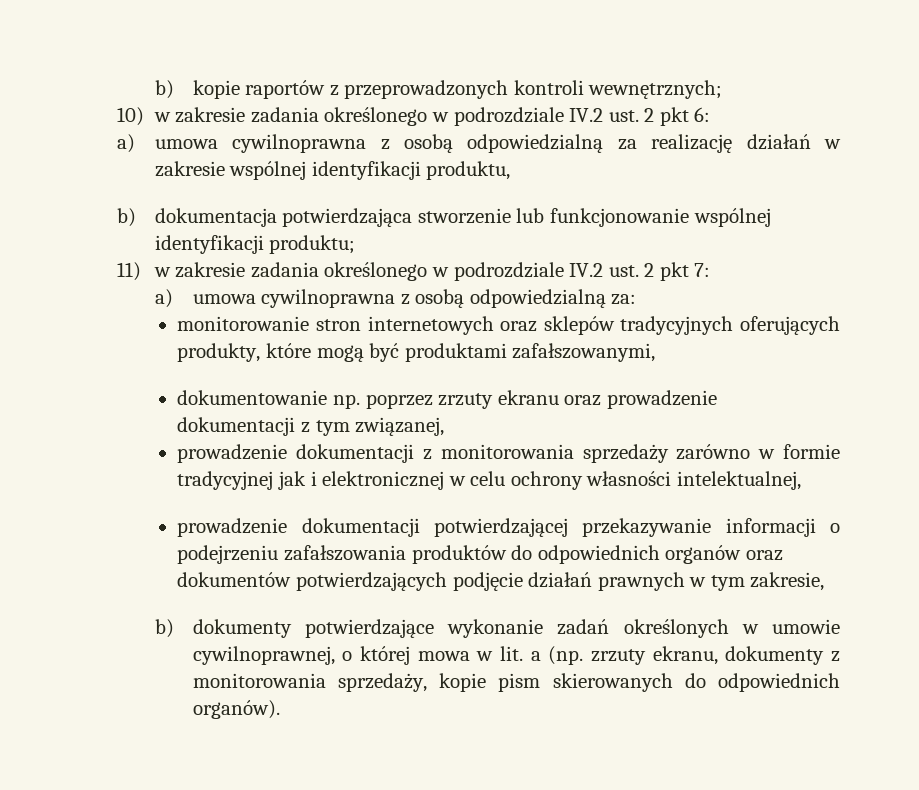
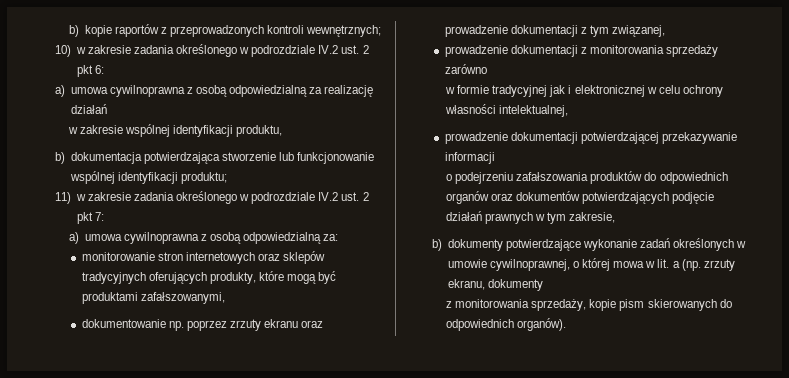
- a) umowa cywilnoprawna z osobą odpowiedzialną za realizację działań w zakresie wspólnej identyfikacji produktu,
+ a) umowa cywilnoprawna z osobą odpowiedzialną za realizację działań
+ w zakresie wspólnej identyfikacji produktu,
- prowadzenie dokumentacji z monitorowania sprzedaży zarówno w formie tradycyjnej jak i elektronicznej w celu ochrony własności intelektualnej,
+ prowadzenie dokumentacji z monitorowania sprzedaży zarówno
+ w formie tradycyjnej jak i elektronicznej w celu ochrony własności intelektualnej,
- prowadzenie dokumentacji potwierdzającej przekazywanie informacji o podejrzeniu zafałszowania produktów do odpowiednich organów oraz dokumentów potwierdzających podjęcie działań prawnych w tym zakresie,
+ prowadzenie dokumentacji potwierdzającej przekazywanie informacji
+ o podejrzeniu zafałszowania produktów do odpowiednich organów oraz dokumentów potwierdzających podjęcie działań prawnych w tym zakresie,
- b) dokumenty potwierdzające wykonanie zadań określonych w umowie cywilnoprawnej, o której mowa w lit. a (np. zrzuty ekranu, dokumenty z monitorowania sprzedaży, kopie pism skierowanych do odpowiednich organów).
+ b) dokumenty potwierdzające wykonanie zadań określonych w umowie cywilnoprawnej, o której mowa w lit. a (np. zrzuty ekranu, dokumenty
+ z monitorowania sprzedaży, kopie pism skierowanych do odpowiednich organów).

